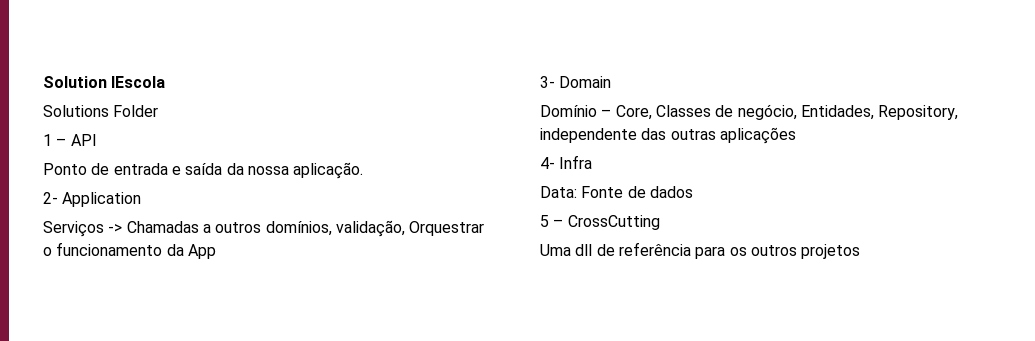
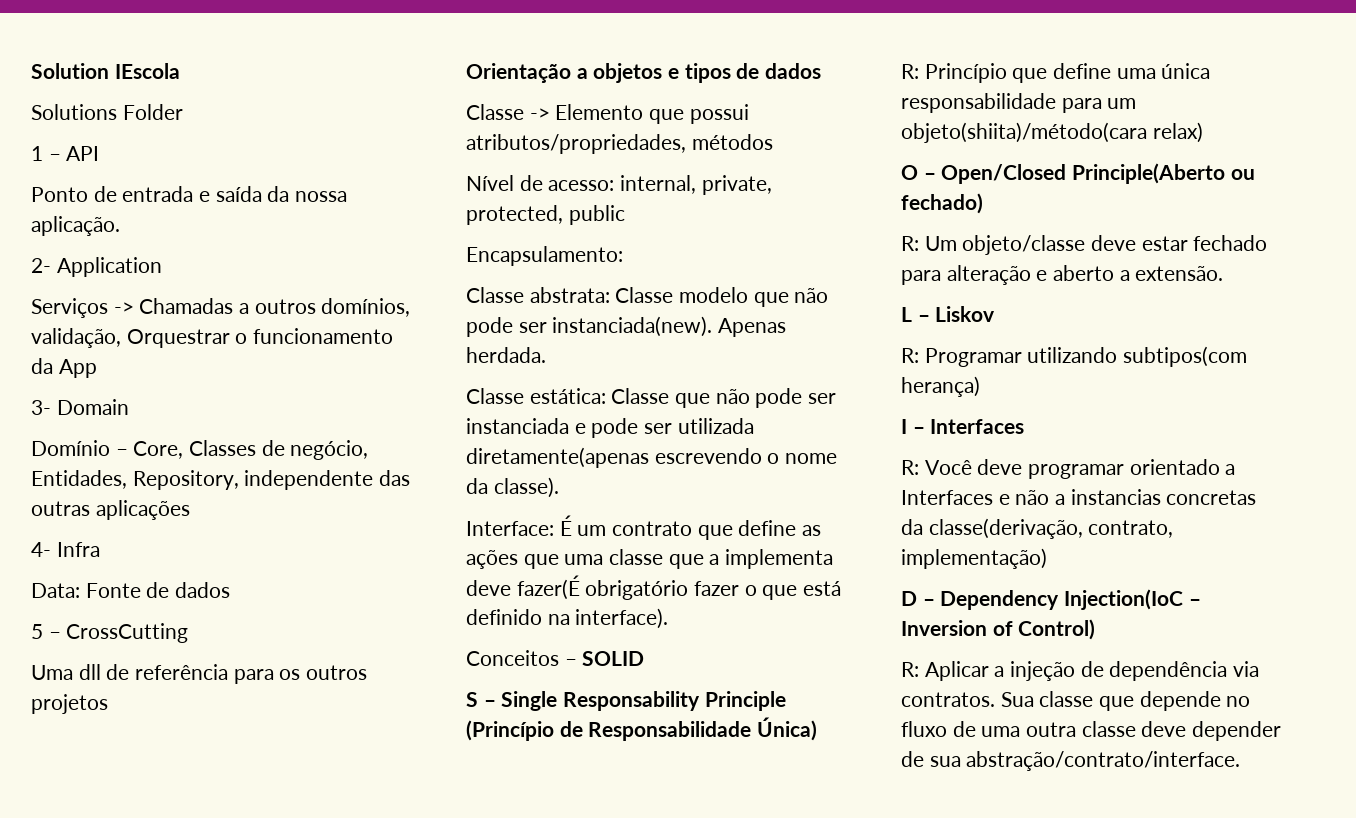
+ Orientação a objetos e tipos de dados
+ Classe -> Elemento que possui atributos/propriedades, métodos
+ Nível de acesso: internal, private, protected, public
+ Encapsulamento:
+ Classe abstrata: Classe modelo que não pode ser instanciada(new). Apenas herdada.
+ Classe estática: Classe que não pode ser instanciada e pode ser utilizada diretamente(apenas escrevendo o nome da classe).
+ Interface: É um contrato que define as ações que uma classe que a implementa deve fazer(É obrigatório fazer o que está definido na interface).
+ Conceitos – SOLID
+ S – Single Responsability Principle (Princípio de Responsabilidade Única)
+ R: Princípio que define uma única responsabilidade para um objeto(shiita)/método(cara relax)
+ O – Open/Closed Principle(Aberto ou fechado)
+ R: Um objeto/classe deve estar fechado para alteração e aberto a extensão.
+ L – Liskov
+ R: Programar utilizando subtipos(com herança)
+ I – Interfaces
+ R: Você deve programar orientado a Interfaces e não a instancias concretas da classe(derivação, contrato, implementação)
+ D – Dependency Injection(IoC – Inversion of Control)
+ R: Aplicar a injeção de dependência via contratos. Sua classe que depende no fluxo de uma outra classe deve depender de sua abstração/contrato/interface.

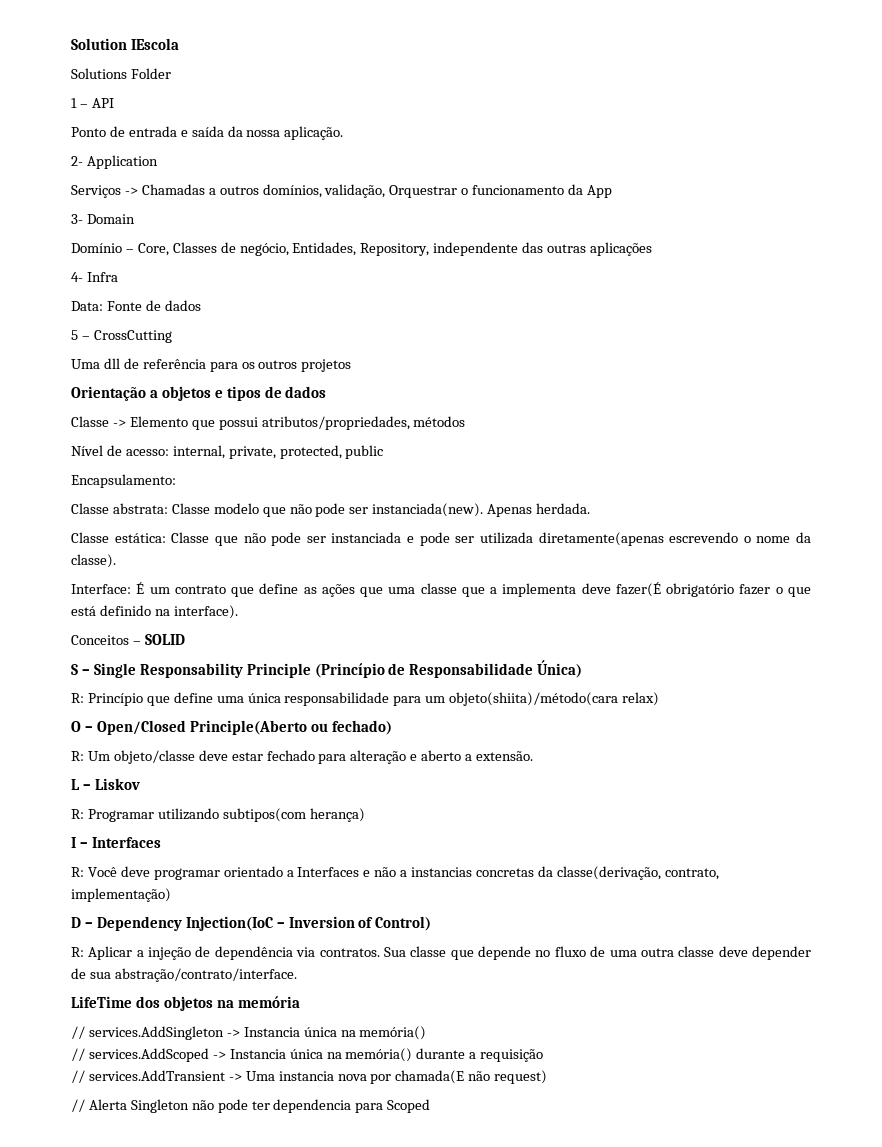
+ LifeTime dos objetos na memória
+ // services.AddSingleton -> Instancia única na memória()
+ // services.AddScoped -> Instancia única na memória() durante a requisição
+ // services.AddTransient -> Uma instancia nova por chamada(E não request)
+ // Alerta Singleton não pode ter dependencia para Scoped

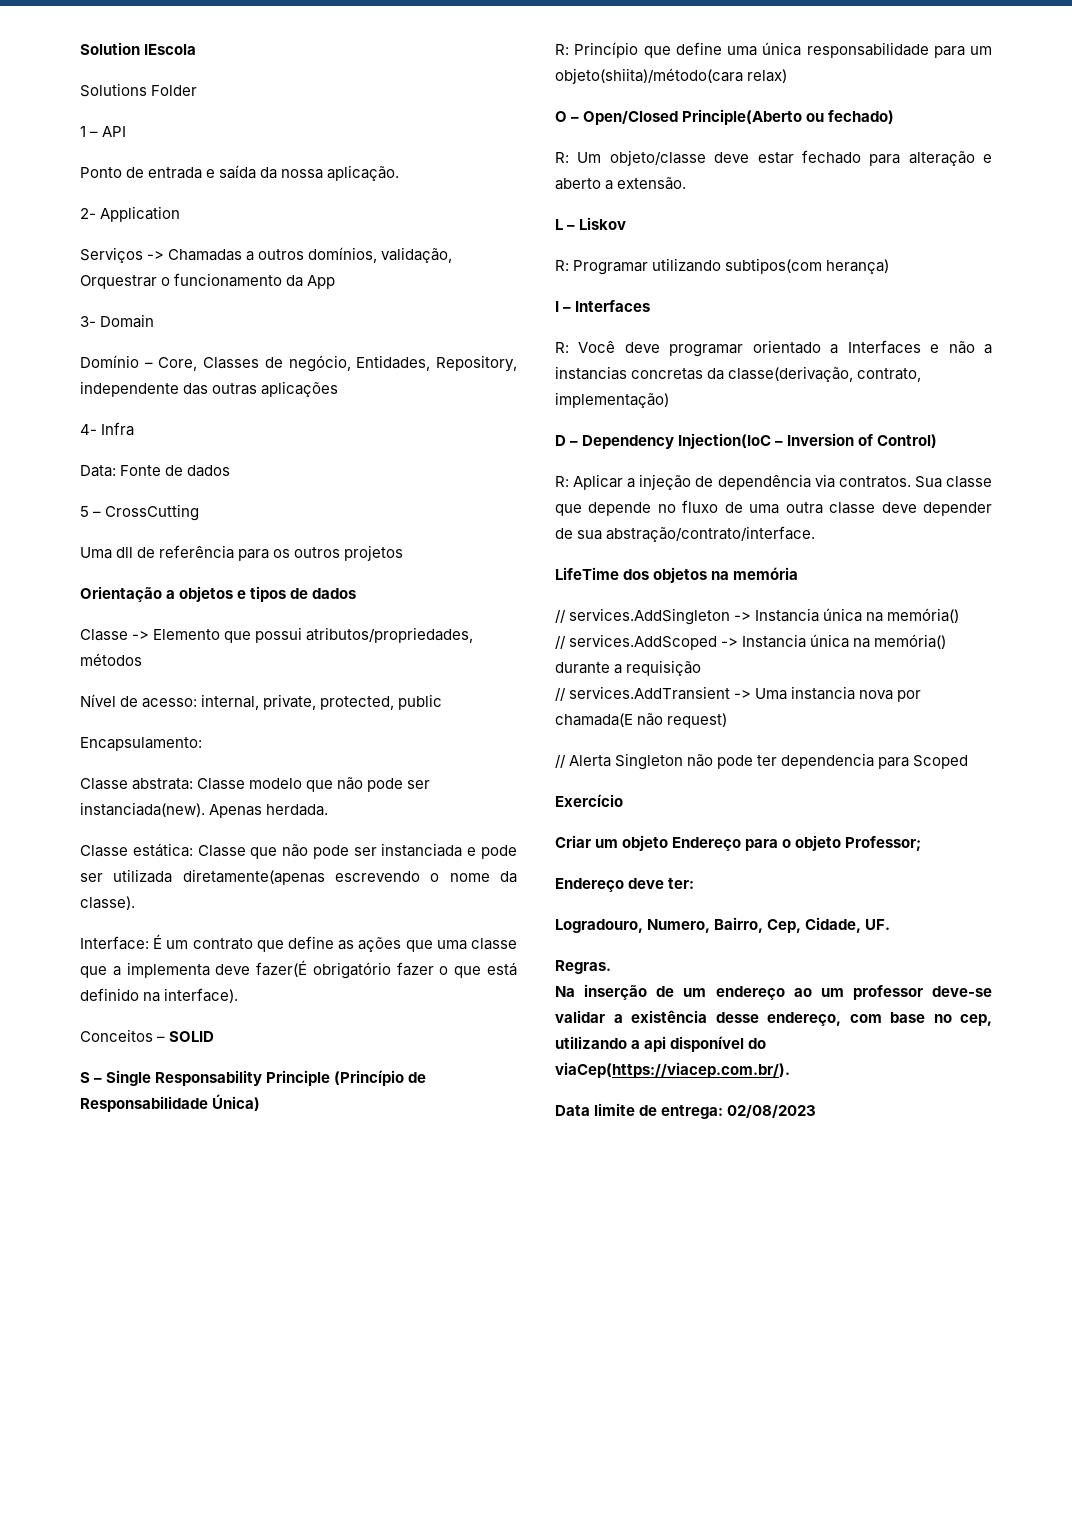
+ Exercício
+ Criar um objeto Endereço para o objeto Professor;
+ Endereço deve ter:
+ Logradouro, Numero, Bairro, Cep, Cidade, UF.
+ Regras.
+ Na inserção de um endereço ao um professor deve-se validar a existência desse endereço, com base no cep, utilizando a api disponível do viaCep(https://viacep.com.br/).
+ Data limite de entrega: 02/08/2023

